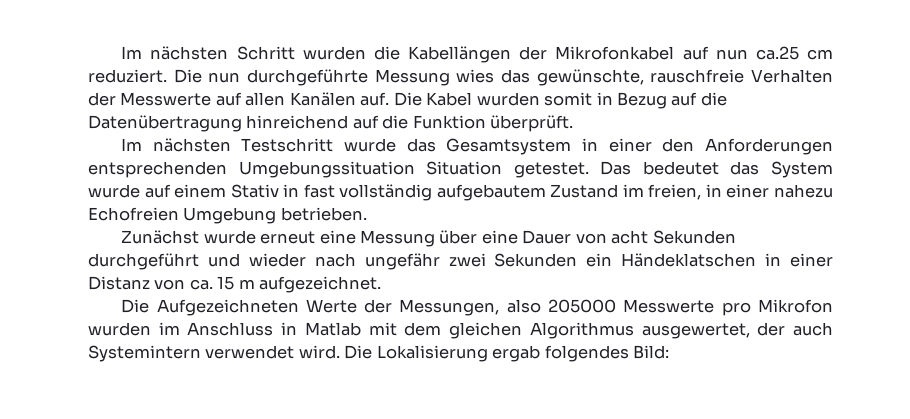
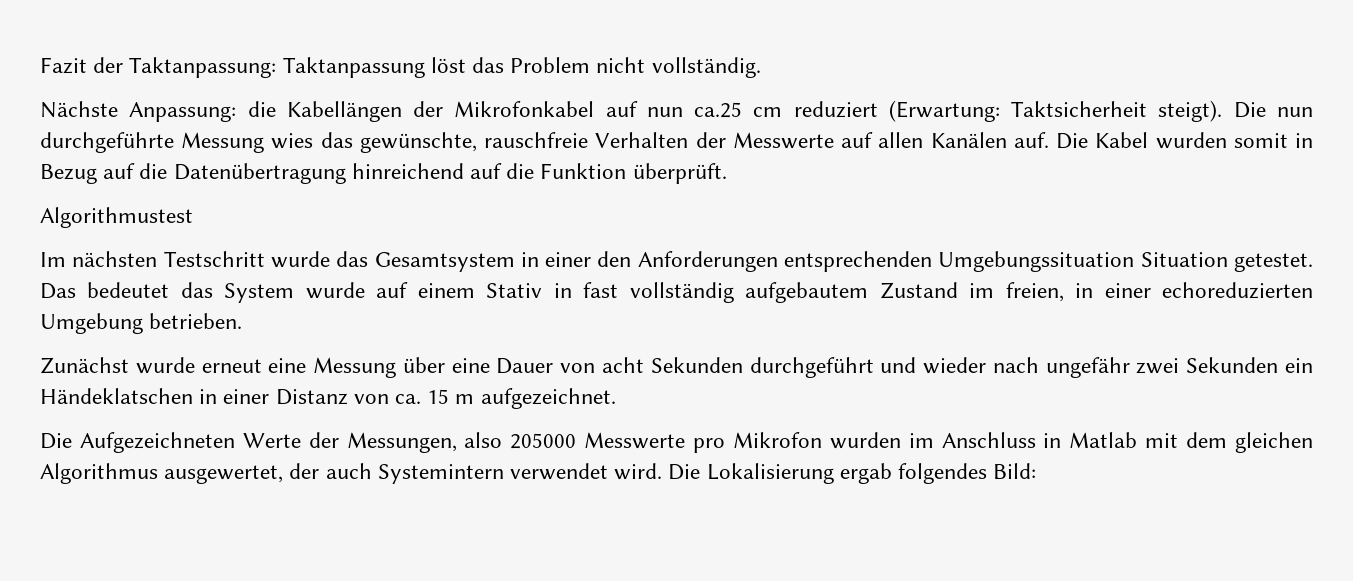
- Im nächsten Schritt wurden die Kabellängen der Mikrofonkabel auf nun ca.25 cm reduziert.
+ Fazit der Taktanpassung: Taktanpassung löst das Problem nicht vollständig.
+ Nächste Anpassung: die Kabellängen der Mikrofonkabel auf nun ca.25 cm reduziert (Erwartung: Taktsicherheit steigt).
+ Algorithmustest
- Das bedeutet das System wurde auf einem Stativ in fast vollständig aufgebautem Zustand im freien, in einer nahezu Echofreien Umgebung betrieben.
+ Das bedeutet das System wurde auf einem Stativ in fast vollständig aufgebautem Zustand im freien, in einer echoreduzierten Umgebung betrieben.

